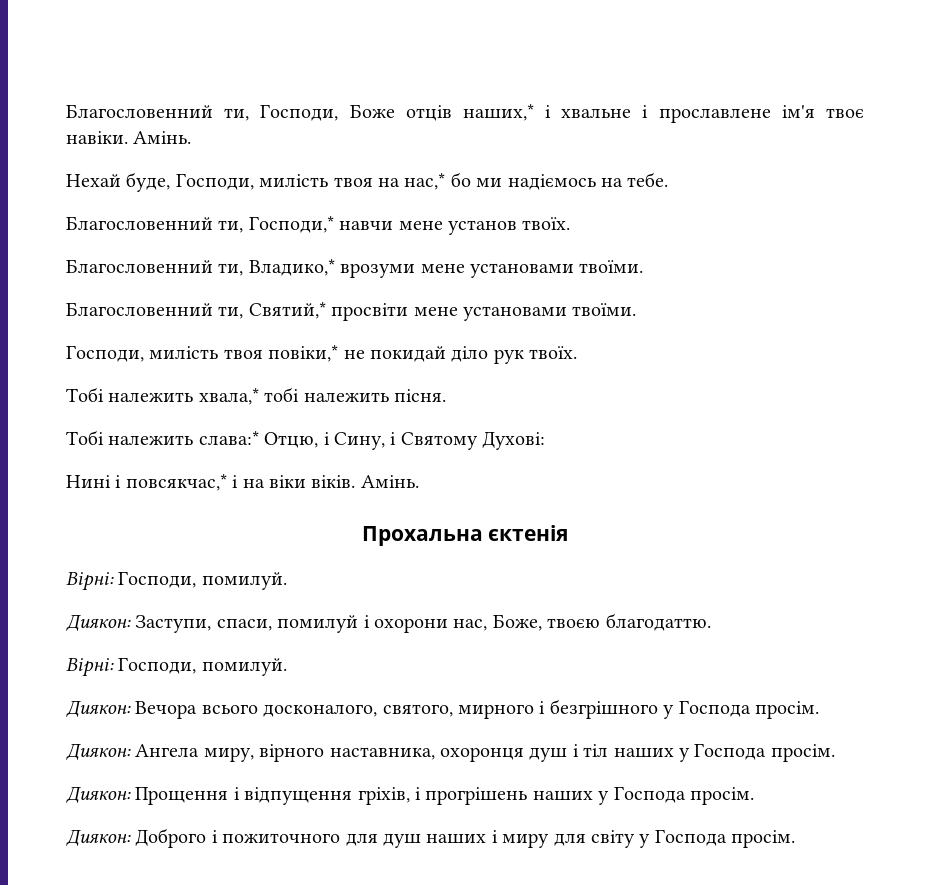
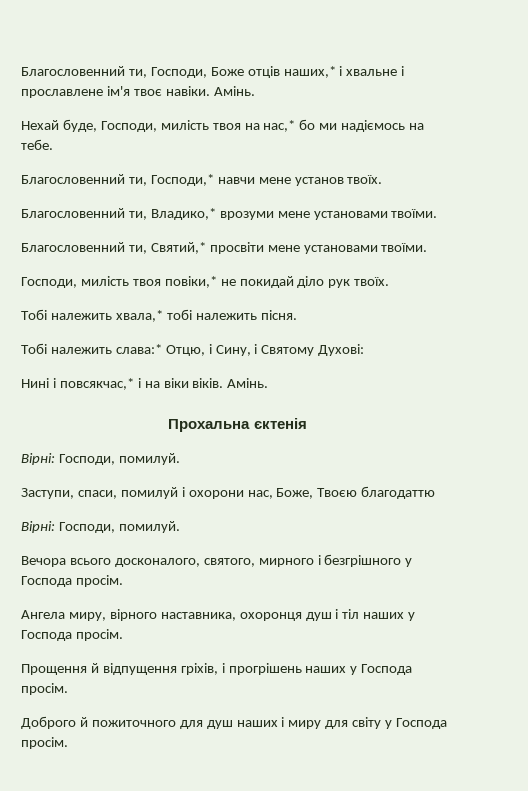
- Диякон: Заступи, спаси, помилуй і охорони нас, Боже, твоєю благодаттю.
+ Заступи, спаси, помилуй і охорони нас, Боже, Твоєю благодаттю
  Вірні: Господи, помилуй.
- Диякон: Вечора всього досконалого, святого, мирного і безгрішного у Господа просім.
+ Вечора всього досконалого, святого, мирного і безгрішного у Господа просім.
- Диякон: Ангела миру, вірного наставника, охоронця душ і тіл наших у Господа просім.
+ Ангела миру, вірного наставника, охоронця душ і тіл наших у Господа просім.
- Диякон: Прощення і відпущення гріхів, і прогрішень наших у Господа просім.
+ Прощення й відпущення гріхів, і прогрішень наших у Господа просім.
- Диякон: Доброго і пожиточного для душ наших і миру для світу у Господа просім.
+ Доброго й пожиточного для душ наших і миру для світу у Господа просім.

